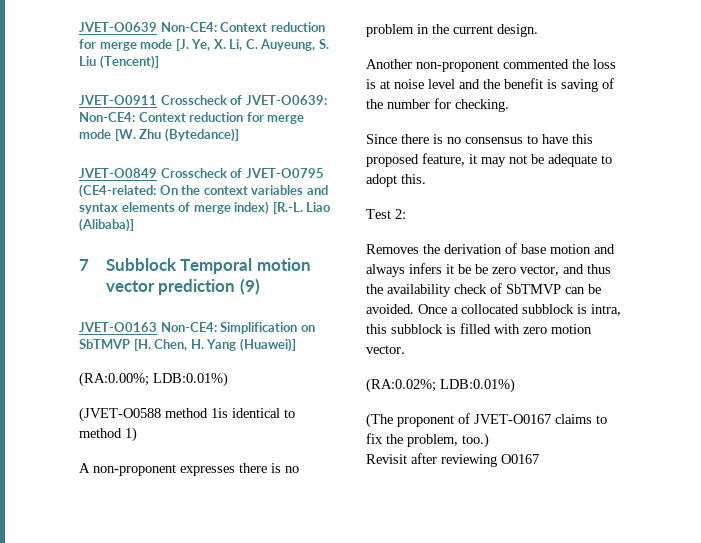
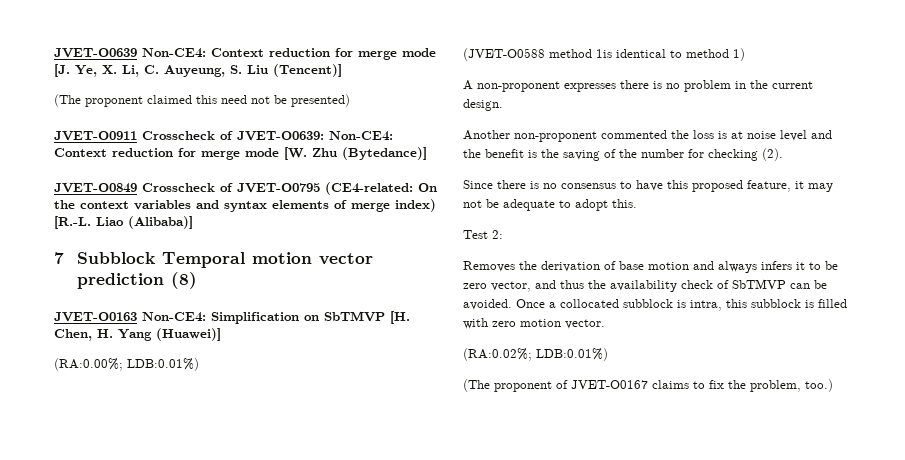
+ (The proponent claimed this need not be presented)
- 7 Subblock Temporal motion vector prediction (9)
+ 7 Subblock Temporal motion vector prediction (8)
- Another non-proponent commented the loss is at noise level and the benefit is saving of the number for checking.
+ Another non-proponent commented the loss is at noise level and the benefit is the saving of the number for checking (2).
- Removes the derivation of base motion and always infers it be be zero vector, and thus the availability check of SbTMVP can be avoided.
+ Removes the derivation of base motion and always infers it to be zero vector, and thus the availability check of SbTMVP can be avoided.
- Revisit after reviewing O0167

